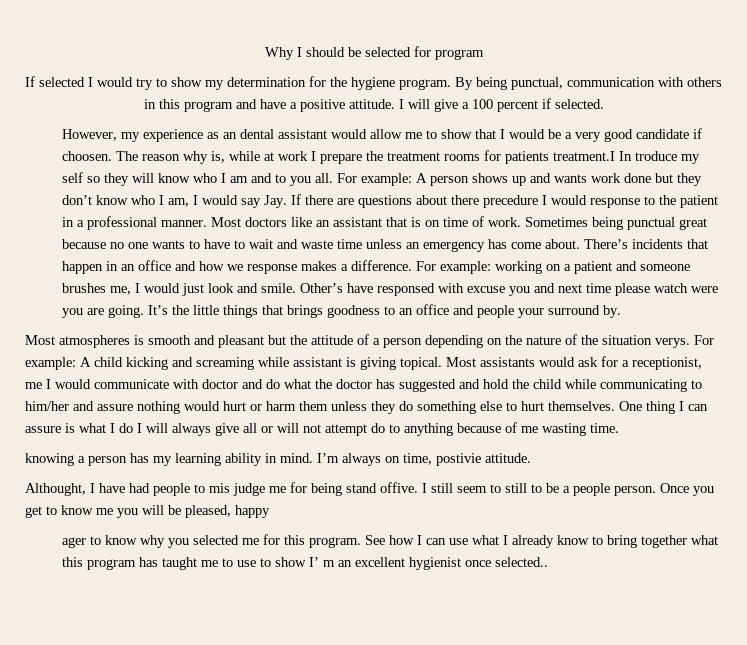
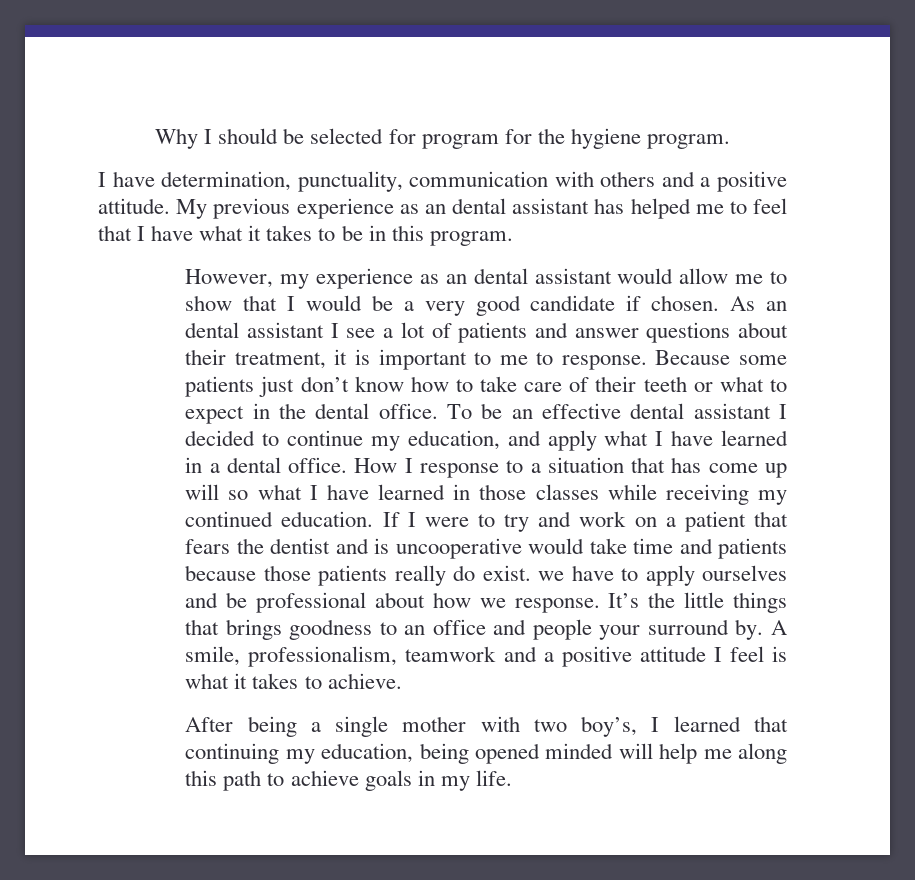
- Why I should be selected for program
- If selected I would try to show my determination for the hygiene program. By being punctual, communication with others in this program and have a positive attitude. I will give a 100 percent if selected.
+ Why I should be selected for program for the hygiene program.
+ I have determination, punctuality, communication with others and a positive attitude. My previous experience as an dental assistant has helped me to feel that I have what it takes to be in this program.
- However, my experience as an dental assistant would allow me to show that I would be a very good candidate if choosen. The reason why is, while at work I prepare the treatment rooms for patients treatment.I In troduce my self so they will know who I am and to you all. For example: A person shows up and wants work done but they don’t know who I am, I would say Jay. If there are questions about there precedure I would response to the patient in a professional manner. Most doctors like an assistant that is on time of work. Sometimes being punctual great because no one wants to have to wait and waste time unless an emergency has come about. There’s incidents that happen in an office and how we response makes a difference. For example: working on a patient and someone brushes me, I would just look and smile. Other’s have responsed with excuse you and next time please watch were you are going.
+ However, my experience as an dental assistant would allow me to show that I would be a very good candidate if chosen. As an dental assistant I see a lot of patients and answer questions about their treatment, it is important to me to response. Because some patients just don’t know how to take care of their teeth or what to expect in the dental office. To be an effective dental assistant I decided to continue my education, and apply what I have learned in a dental office. How I response to a situation that has come up will so what I have learned in those classes while receiving my continued education. If I were to try and work on a patient that fears the dentist and is uncooperative would take time and patients because those patients really do exist. we have to apply ourselves and be professional about how we response.
- It’s the little things that brings goodness to an office and people your surround by.
- Most atmospheres is smooth and pleasant but the attitude of a person depending on the nature of the situation verys. For example: A child kicking and screaming while assistant is giving topical. Most assistants would ask for a receptionist, me I would communicate with doctor and do what the doctor has suggested and hold the child while communicating to him/her and assure nothing would hurt or harm them unless they do something else to hurt themselves. One thing I can assure is what I do I will always give all or will not attempt do to anything because of me wasting time.
- knowing a person has my learning ability in mind. I’m always on time, postivie attitude.
- Althought, I have had people to mis judge me for being stand offive. I still seem to still to be a people person. Once you get to know me you will be pleased, happy
- ager to know why you selected me for this program. See how I can use what I already know to bring together what this program has taught me to use to show I’ m an excellent hygienist once selected..
+ It’s the little things that brings goodness to an office and people your surround by. A smile, professionalism, teamwork and a positive attitude I feel is what it takes to achieve.
+ After being a single mother with two boy’s, I learned that continuing my education, being opened minded will help me along this path to achieve goals in my life.

